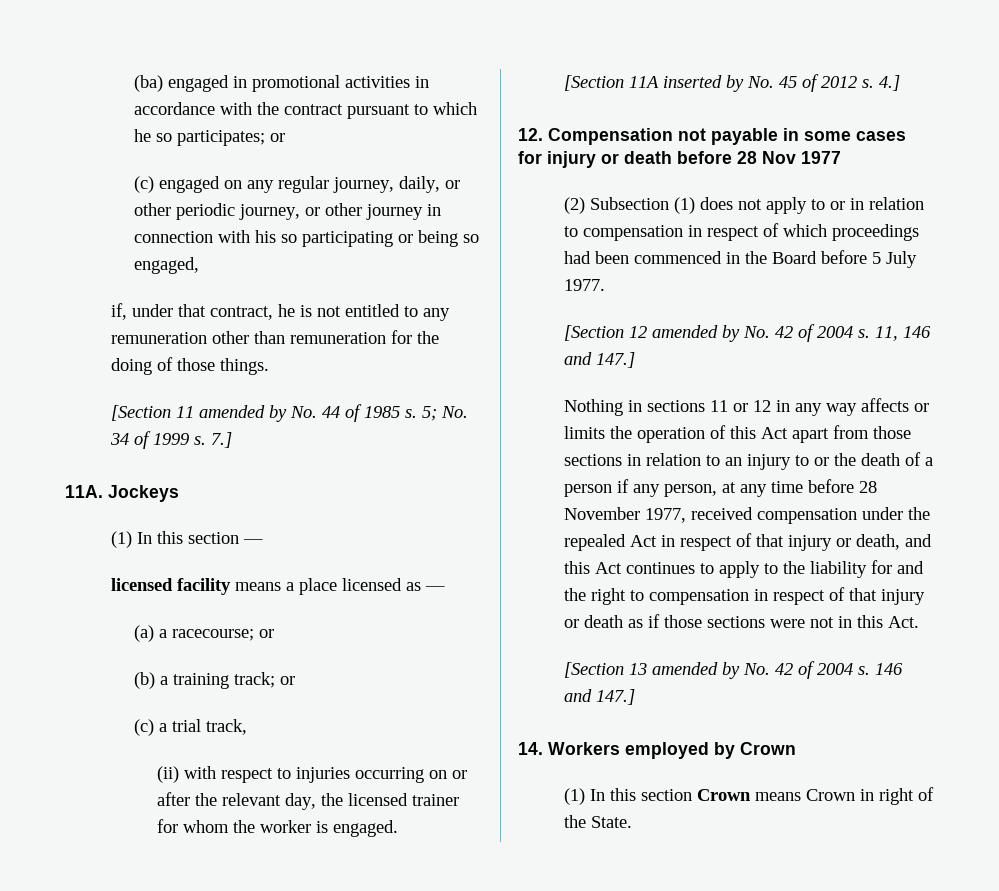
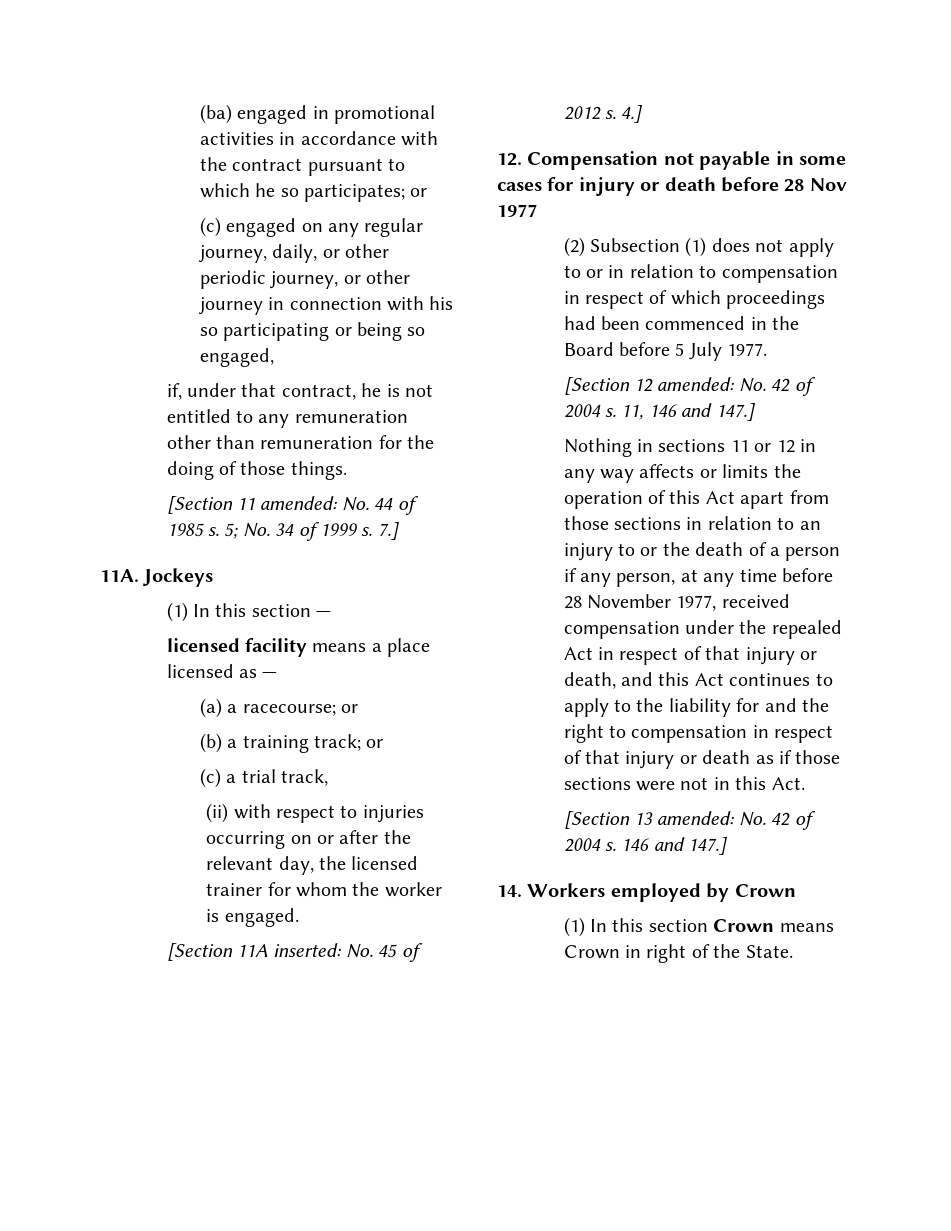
- [Section 11 amended by No. 44 of 1985 s.
+ [Section 11 amended: No. 44 of 1985 s.
- [Section 11A inserted by No. 45 of 2012 s.
+ [Section 11A inserted: No. 45 of 2012 s.
- [Section 12 amended by No. 42 of 2004 s.
+ [Section 12 amended: No. 42 of 2004 s.
- [Section 13 amended by No. 42 of 2004 s.
+ [Section 13 amended: No. 42 of 2004 s.

